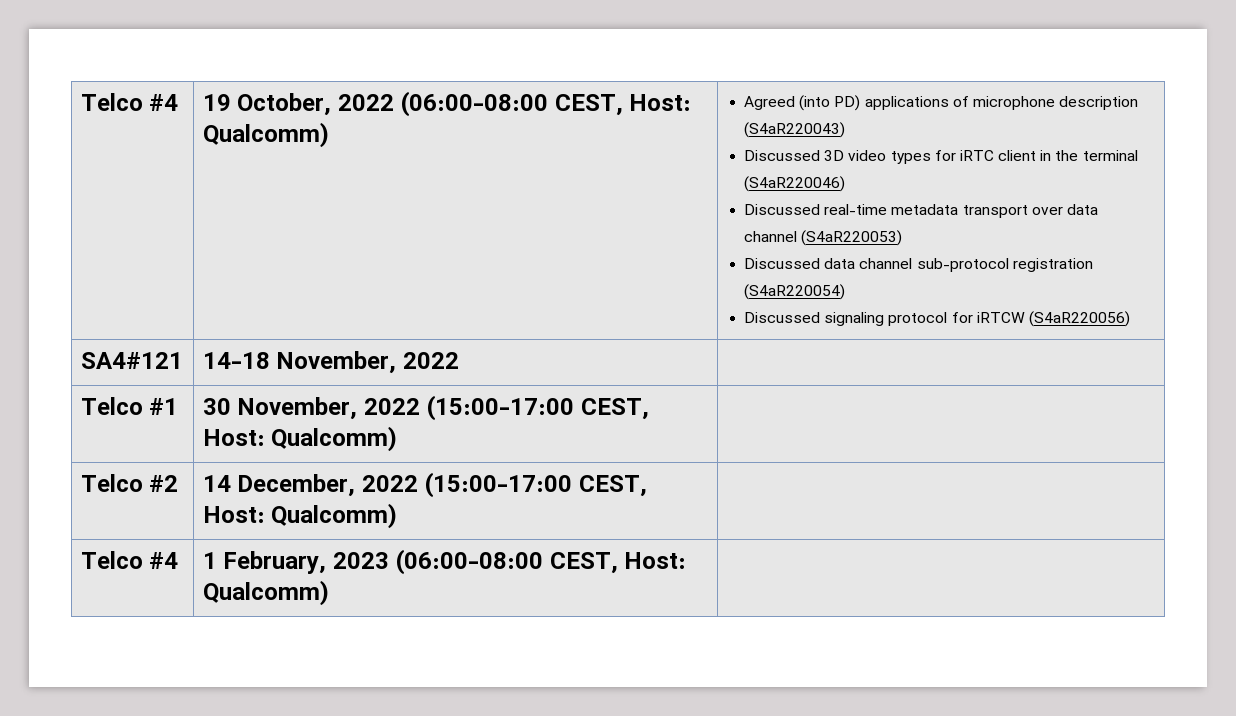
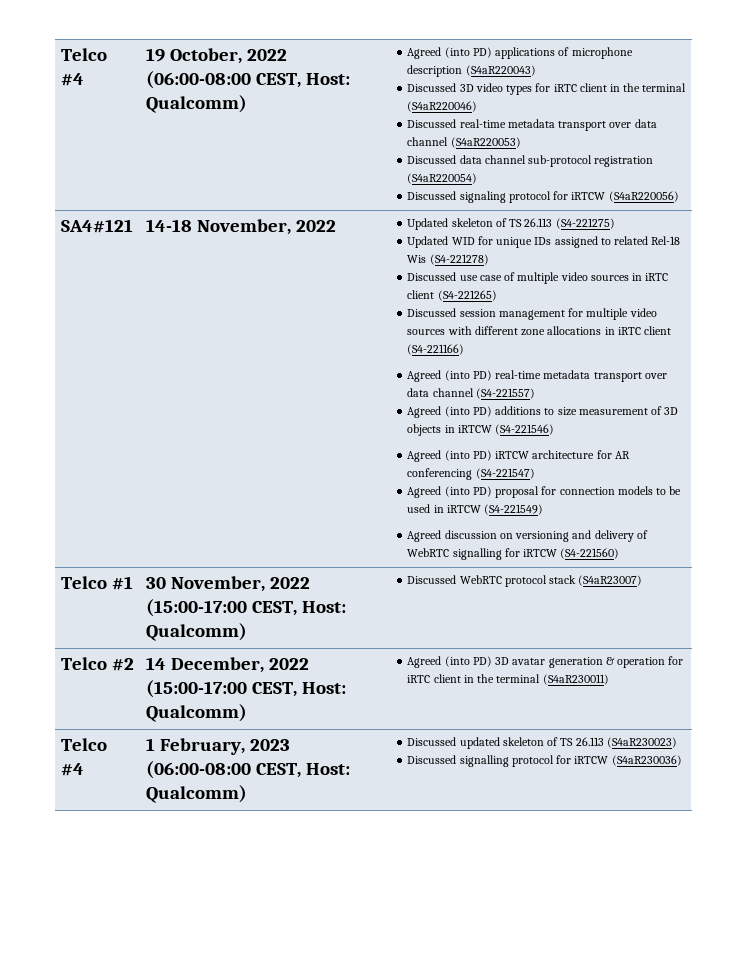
+ Updated skeleton of TS 26.113 (S4-221275)
+ Updated WID for unique IDs assigned to related Rel-18 Wis (S4-221278)
+ Discussed use case of multiple video sources in iRTC client (S4-221265)
+ Discussed session management for multiple video sources with different zone allocations in iRTC client (S4-221166)
+ Agreed (into PD) real-time metadata transport over data channel (S4-221557)
+ Agreed (into PD) additions to size measurement of 3D objects in iRTCW (S4-221546)
+ Agreed (into PD) iRTCW architecture for AR conferencing (S4-221547)
+ Agreed (into PD) proposal for connection models to be used in iRTCW (S4-221549)
+ Agreed discussion on versioning and delivery of WebRTC signalling for iRTCW (S4-221560)
- Telco #1 | 30 November, 2022 (15:00-17:00 CEST, Host: Qualcomm) |
+ Telco #1 | 30 November, 2022 (15:00-17:00 CEST, Host: Qualcomm) | Discussed WebRTC protocol stack (S4aR23007)
- Telco #2 | 14 December, 2022 (15:00-17:00 CEST, Host: Qualcomm) |
+ Telco #2 | 14 December, 2022 (15:00-17:00 CEST, Host: Qualcomm) | Agreed (into PD) 3D avatar generation & operation for iRTC client in the terminal (S4aR230011)
- Telco #4 | 1 February, 2023 (06:00-08:00 CEST, Host: Qualcomm) |
+ Telco #4 | 1 February, 2023 (06:00-08:00 CEST, Host: Qualcomm) | Discussed updated skeleton of TS 26.113 (S4aR230023)
+ Discussed signalling protocol for iRTCW (S4aR230036)

